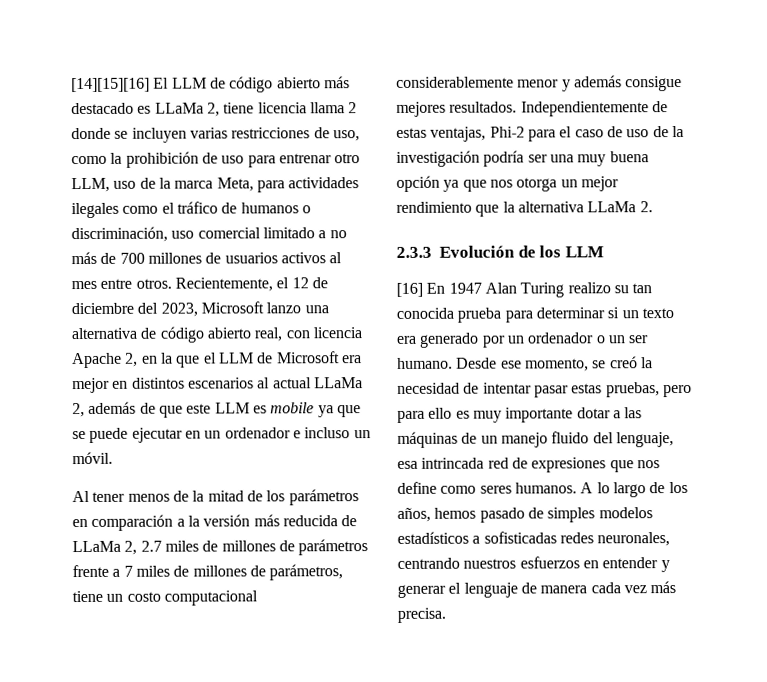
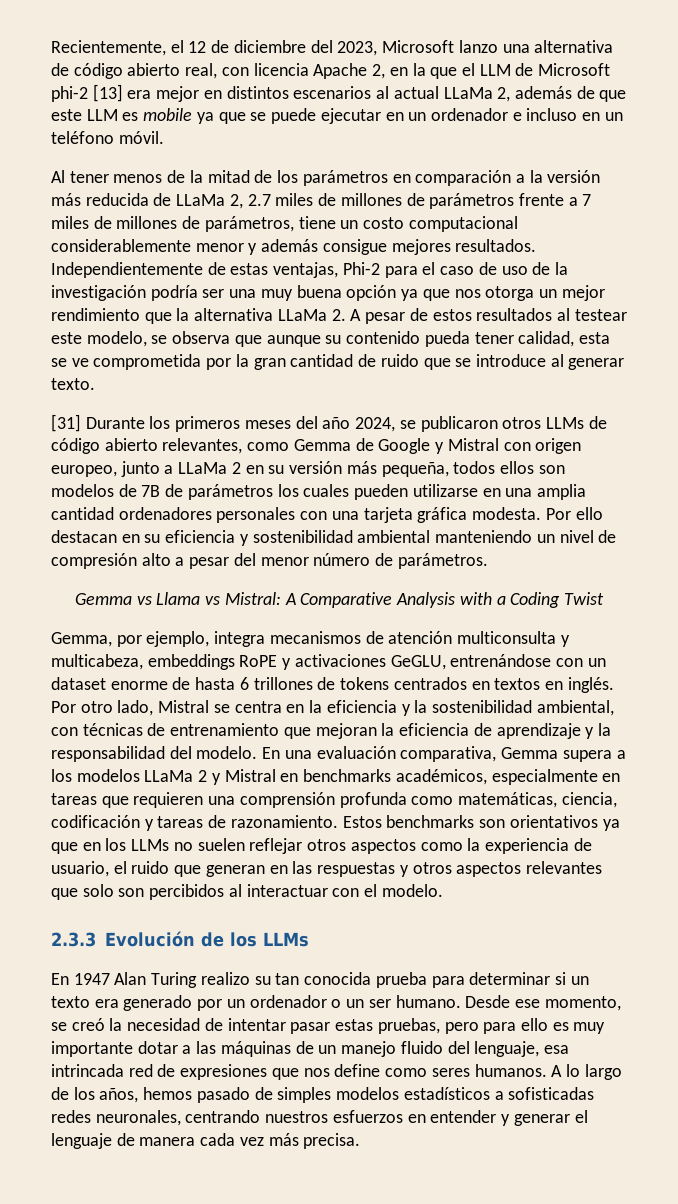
- [14][15][16] El LLM de código abierto más destacado es LLaMa 2, tiene licencia llama 2 donde se incluyen varias restricciones de uso, como la prohibición de uso para entrenar otro LLM, uso de la marca Meta, para actividades ilegales como el tráfico de humanos o discriminación, uso comercial limitado a no más de 700 millones de usuarios activos al mes entre otros. Recientemente, el 12 de diciembre del 2023, Microsoft lanzo una alternativa de código abierto real, con licencia Apache 2, en la que el LLM de Microsoft era mejor en distintos escenarios al actual LLaMa 2, además de que este LLM es mobile ya que se puede ejecutar en un ordenador e incluso un móvil.
+ Recientemente, el 12 de diciembre del 2023, Microsoft lanzo una alternativa de código abierto real, con licencia Apache 2, en la que el LLM de Microsoft phi-2 [13] era mejor en distintos escenarios al actual LLaMa 2, además de que este LLM es mobile ya que se puede ejecutar en un ordenador e incluso en un teléfono móvil.
- Independientemente de estas ventajas, Phi-2 para el caso de uso de la investigación podría ser una muy buena opción ya que nos otorga un mejor rendimiento que la alternativa LLaMa 2.
+ Independientemente de estas ventajas, Phi-2 para el caso de uso de la investigación podría ser una muy buena opción ya que nos otorga un mejor rendimiento que la alternativa LLaMa 2. A pesar de estos resultados al testear este modelo, se observa que aunque su contenido pueda tener calidad, esta se ve comprometida por la gran cantidad de ruido que se introduce al generar texto.
+ [31] Durante los primeros meses del año 2024, se publicaron otros LLMs de código abierto relevantes, como Gemma de Google y Mistral con origen europeo, junto a LLaMa 2 en su versión más pequeña, todos ellos son modelos de 7B de parámetros los cuales pueden utilizarse en una amplia cantidad ordenadores personales con una tarjeta gráfica modesta. Por ello destacan en su eficiencia y sostenibilidad ambiental manteniendo un nivel de compresión alto a pesar del menor número de parámetros.
+ Gemma vs Llama vs Mistral: A Comparative Analysis with a Coding Twist
+ Gemma, por ejemplo, integra mecanismos de atención multiconsulta y multicabeza, embeddings RoPE y activaciones GeGLU, entrenándose con un dataset enorme de hasta 6 trillones de tokens centrados en textos en inglés. Por otro lado, Mistral se centra en la eficiencia y la sostenibilidad ambiental, con técnicas de entrenamiento que mejoran la eficiencia de aprendizaje y la responsabilidad del modelo. En una evaluación comparativa, Gemma supera a los modelos LLaMa 2 y Mistral en benchmarks académicos, especialmente en tareas que requieren una comprensión profunda como matemáticas, ciencia, codificación y tareas de razonamiento. Estos benchmarks son orientativos ya que en los LLMs no suelen reflejar otros aspectos como la experiencia de usuario, el ruido que generan en las respuestas y otros aspectos relevantes que solo son percibidos al interactuar con el modelo.
- 2.3.3 Evolución de los LLM
- [16] En 1947 Alan Turing realizo su tan conocida prueba para determinar si un texto era generado por un ordenador o un ser humano.
+ 2.3.3 Evolución de los LLMs
+ En 1947 Alan Turing realizo su tan conocida prueba para determinar si un texto era generado por un ordenador o un ser humano.

